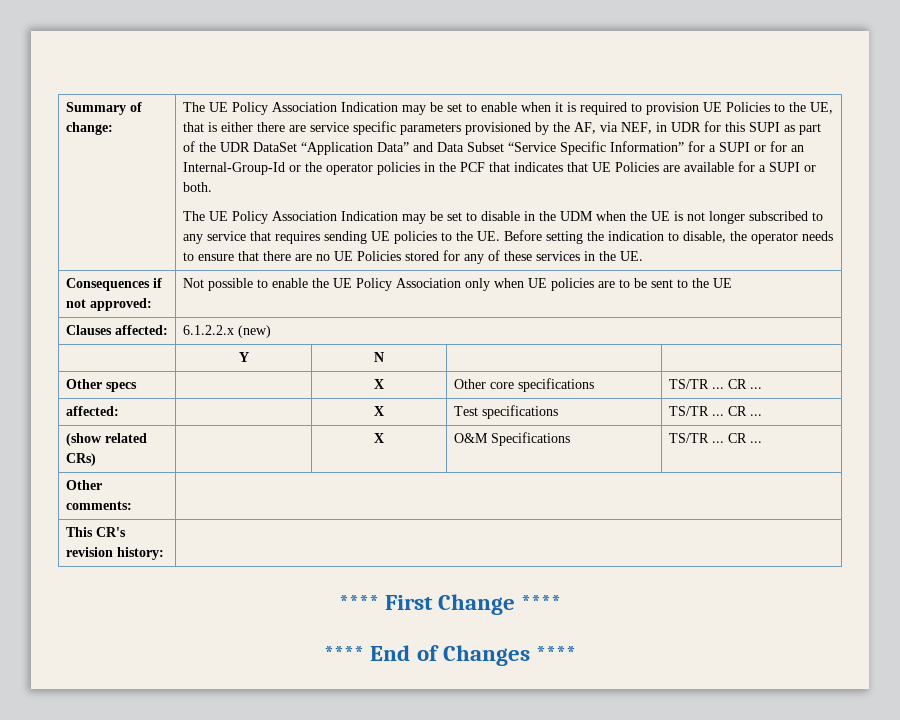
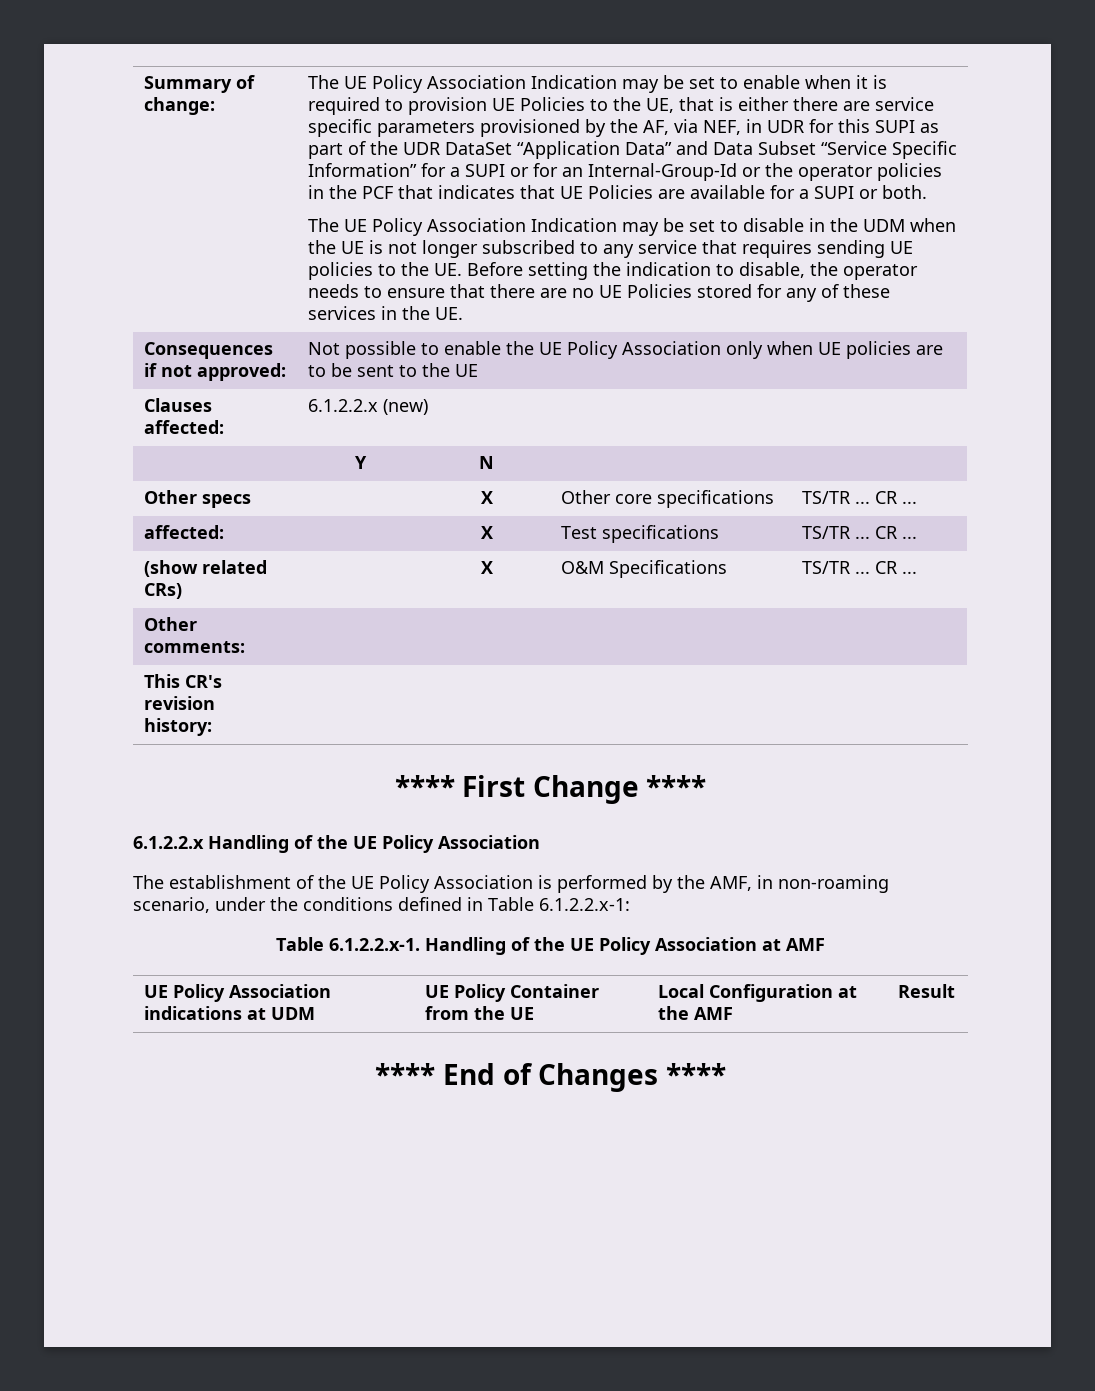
+ 6.1.2.2.x Handling of the UE Policy Association
+ The establishment of the UE Policy Association is performed by the AMF, in non-roaming scenario, under the conditions defined in Table 6.1.2.2.x-1:
+ Table 6.1.2.2.x-1. Handling of the UE Policy Association at AMF
+ UE Policy Association indications at UDM | UE Policy Container from the UE | Local Configuration at the AMF | Result

